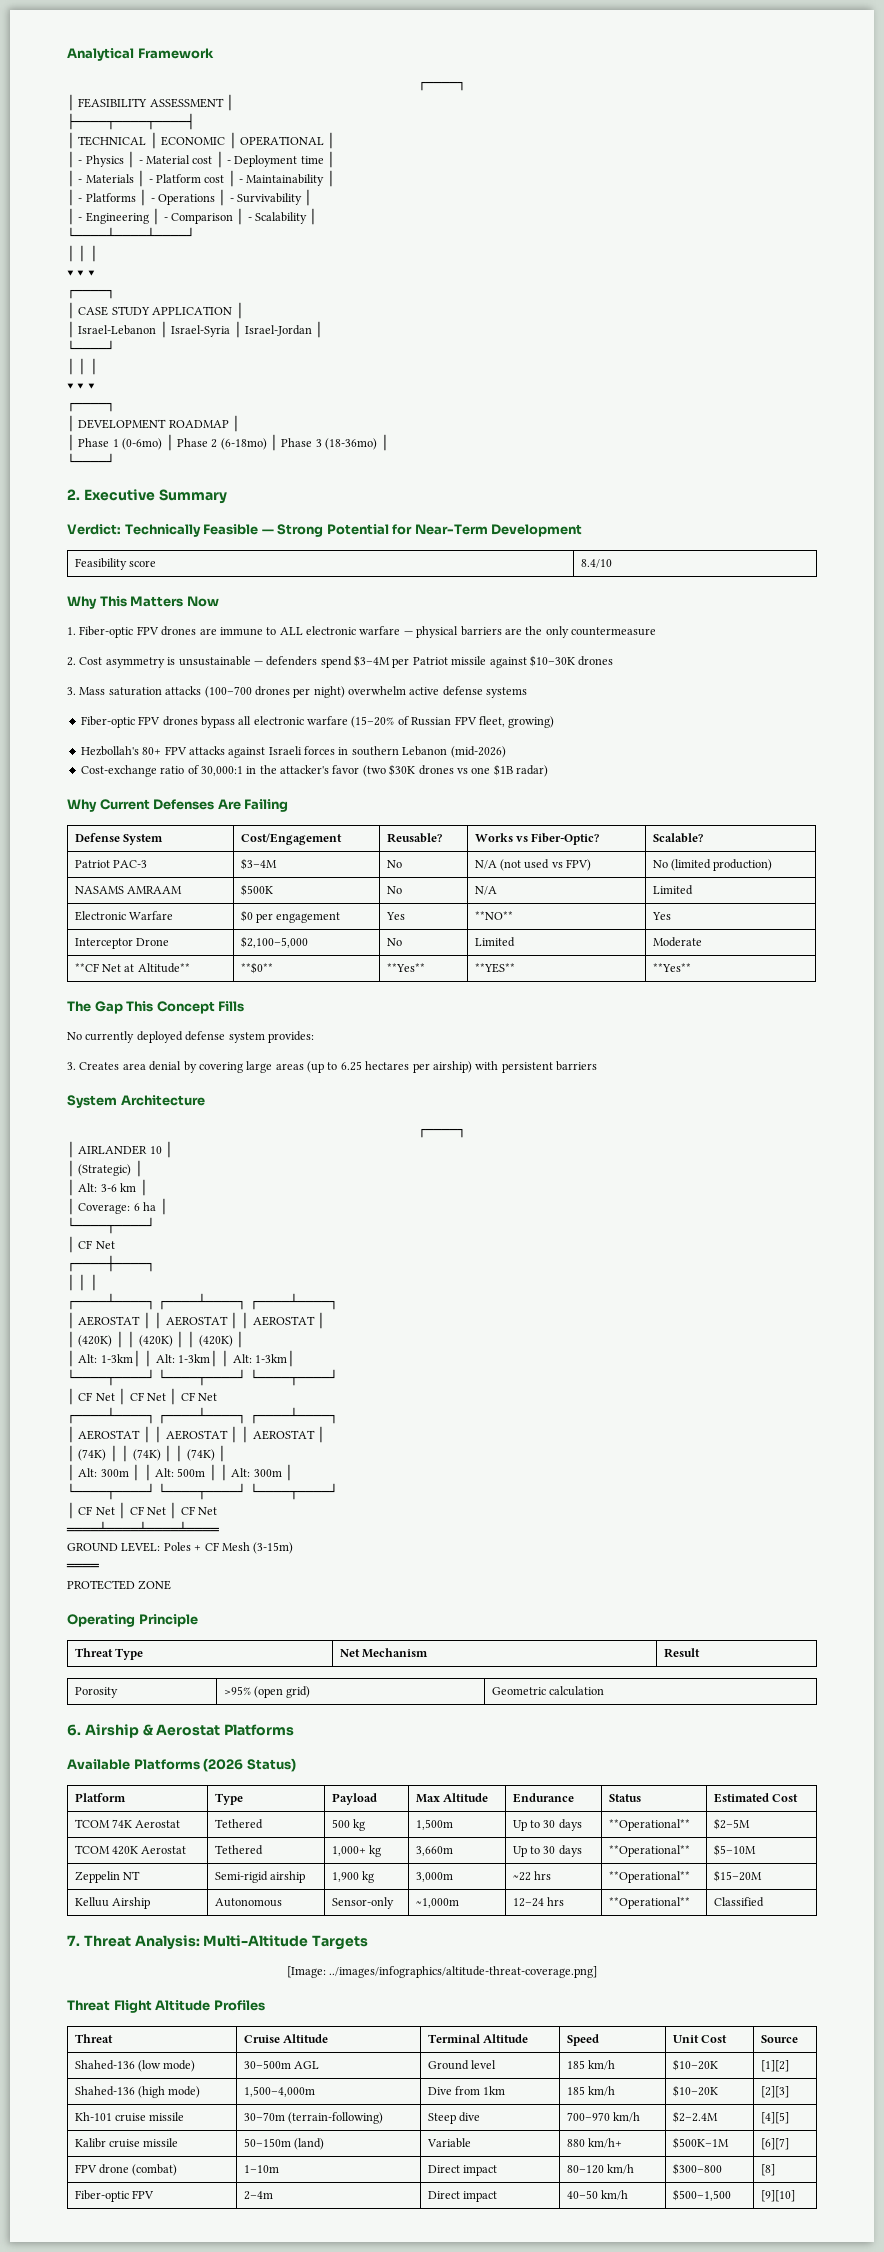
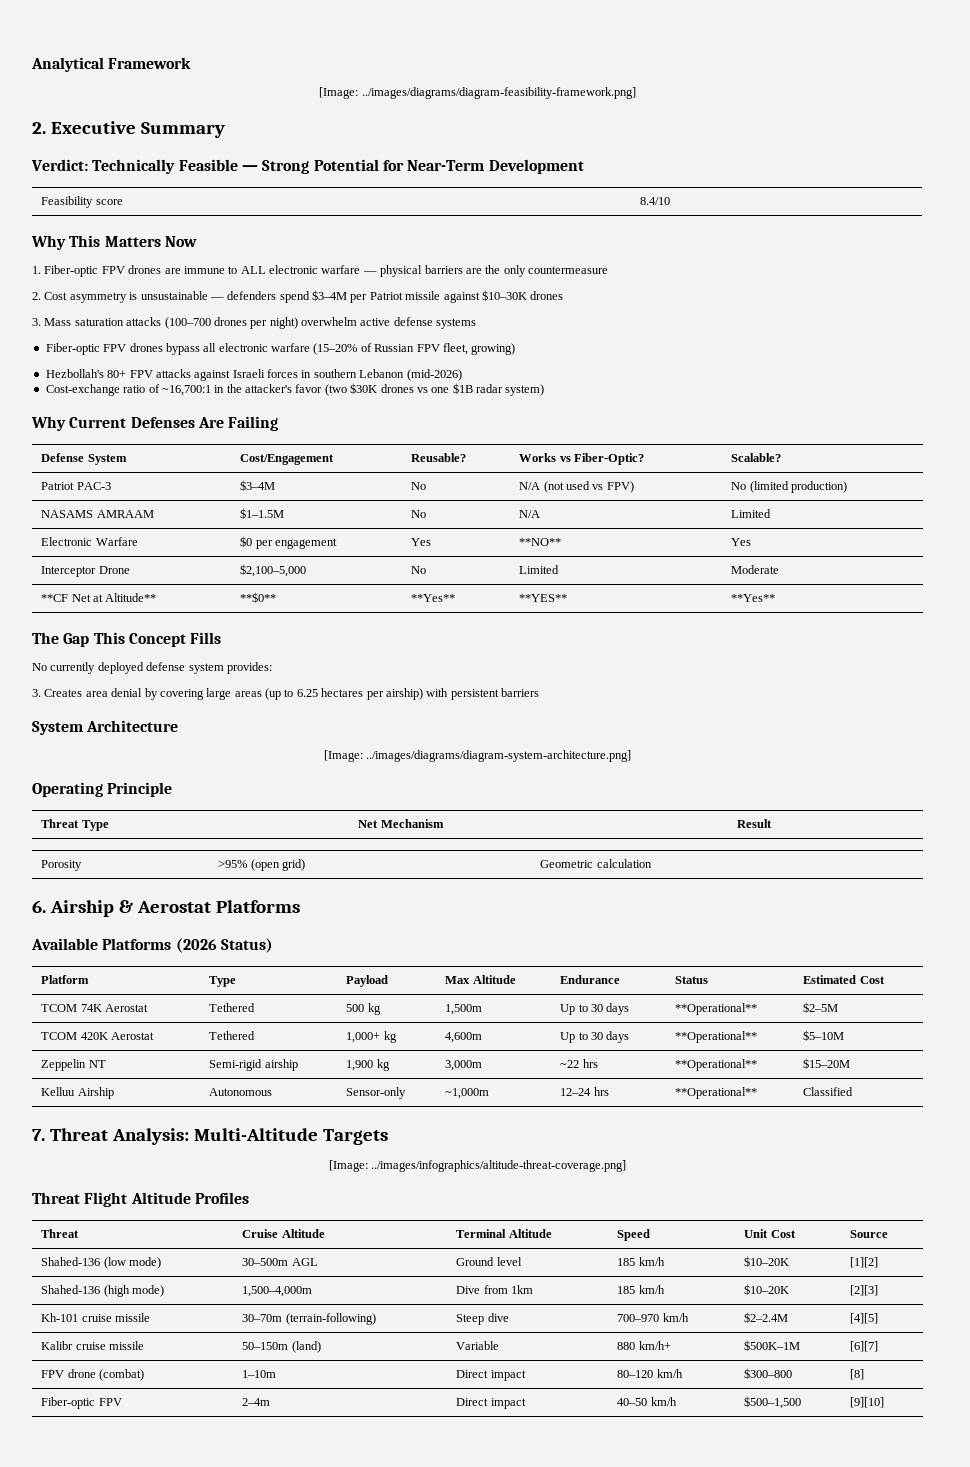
  Analytical Framework
- ┌────┐
- │ FEASIBILITY ASSESSMENT │
- ├────┬────┬────┤
- │ TECHNICAL │ ECONOMIC │ OPERATIONAL │
- │ - Physics │ - Material cost │ - Deployment time │
- │ - Materials │ - Platform cost │ - Maintainability │
- │ - Platforms │ - Operations │ - Survivability │
- │ - Engineering │ - Comparison │ - Scalability │
- └────┴────┴────┘
- │ │ │
- ▼ ▼ ▼
- ┌────┐
- │ CASE STUDY APPLICATION │
- │ Israel-Lebanon │ Israel-Syria │ Israel-Jordan │
- └────┘
- │ │ │
- ▼ ▼ ▼
- ┌────┐
- │ DEVELOPMENT ROADMAP │
- │ Phase 1 (0-6mo) │ Phase 2 (6-18mo) │ Phase 3 (18-36mo) │
- └────┘
+ [Image: ../images/diagrams/diagram-feasibility-framework.png]
- Cost-exchange ratio of 30,000:1 in the attacker's favor (two $30K drones vs one $1B radar)
+ Cost-exchange ratio of ~16,700:1 in the attacker's favor (two $30K drones vs one $1B radar system)
- NASAMS AMRAAM | $500K | No | N/A | Limited
+ NASAMS AMRAAM | $1–1.5M | No | N/A | Limited
  System Architecture
- ┌────┐
- │ AIRLANDER 10 │
- │ (Strategic) │
- │ Alt: 3-6 km │
- │ Coverage: 6 ha │
- └────┬────┘
- │ CF Net
- ┌────┼────┐
- │ │ │
- ┌────┴────┐ ┌────┴────┐ ┌────┴────┐
- │ AEROSTAT │ │ AEROSTAT │ │ AEROSTAT │
- │ (420K) │ │ (420K) │ │ (420K) │
- │ Alt: 1-3km│ │ Alt: 1-3km│ │ Alt: 1-3km│
- └────┬────┘ └────┬────┘ └────┬────┘
- │ CF Net │ CF Net │ CF Net
- ┌────┴────┐ ┌────┴────┐ ┌────┴────┐
- │ AEROSTAT │ │ AEROSTAT │ │ AEROSTAT │
- │ (74K) │ │ (74K) │ │ (74K) │
- │ Alt: 300m │ │ Alt: 500m │ │ Alt: 300m │
- └────┬────┘ └────┬────┘ └────┬────┘
- │ CF Net │ CF Net │ CF Net
- ════╧════╧════╧════
- GROUND LEVEL: Poles + CF Mesh (3-15m)
- ════
- PROTECTED ZONE
+ [Image: ../images/diagrams/diagram-system-architecture.png]
- TCOM 420K Aerostat | Tethered | 1,000+ kg | 3,660m | Up to 30 days | **Operational** | $5–10M
+ TCOM 420K Aerostat | Tethered | 1,000+ kg | 4,600m | Up to 30 days | **Operational** | $5–10M

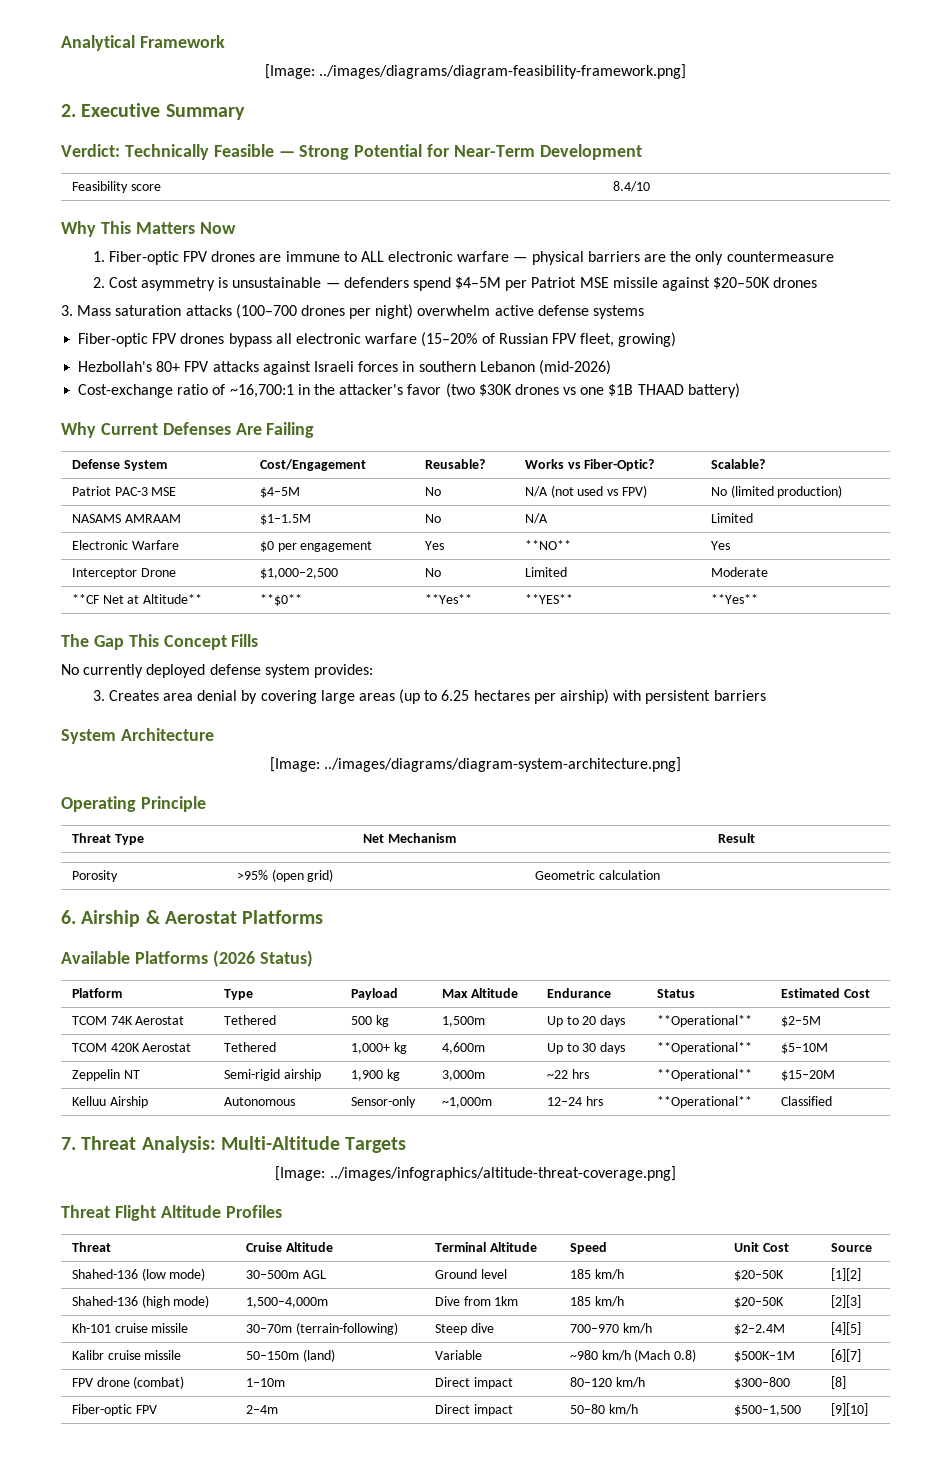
- 2. Cost asymmetry is unsustainable — defenders spend $3–4M per Patriot missile against $10–30K drones
+ 2. Cost asymmetry is unsustainable — defenders spend $4–5M per Patriot MSE missile against $20–50K drones
- Cost-exchange ratio of ~16,700:1 in the attacker's favor (two $30K drones vs one $1B radar system)
+ Cost-exchange ratio of ~16,700:1 in the attacker's favor (two $30K drones vs one $1B THAAD battery)
- Patriot PAC-3 | $3–4M | No | N/A (not used vs FPV) | No (limited production)
+ Patriot PAC-3 MSE | $4–5M | No | N/A (not used vs FPV) | No (limited production)
- Interceptor Drone | $2,100–5,000 | No | Limited | Moderate
+ Interceptor Drone | $1,000–2,500 | No | Limited | Moderate
- TCOM 74K Aerostat | Tethered | 500 kg | 1,500m | Up to 30 days | **Operational** | $2–5M
+ TCOM 74K Aerostat | Tethered | 500 kg | 1,500m | Up to 20 days | **Operational** | $2–5M
- Shahed-136 (low mode) | 30–500m AGL | Ground level | 185 km/h | $10–20K | [1][2]
+ Shahed-136 (low mode) | 30–500m AGL | Ground level | 185 km/h | $20–50K | [1][2]
- Shahed-136 (high mode) | 1,500–4,000m | Dive from 1km | 185 km/h | $10–20K | [2][3]
+ Shahed-136 (high mode) | 1,500–4,000m | Dive from 1km | 185 km/h | $20–50K | [2][3]
- Kalibr cruise missile | 50–150m (land) | Variable | 880 km/h+ | $500K–1M | [6][7]
+ Kalibr cruise missile | 50–150m (land) | Variable | ~980 km/h (Mach 0.8) | $500K–1M | [6][7]
- Fiber-optic FPV | 2–4m | Direct impact | 40–50 km/h | $500–1,500 | [9][10]
+ Fiber-optic FPV | 2–4m | Direct impact | 50–80 km/h | $500–1,500 | [9][10]

